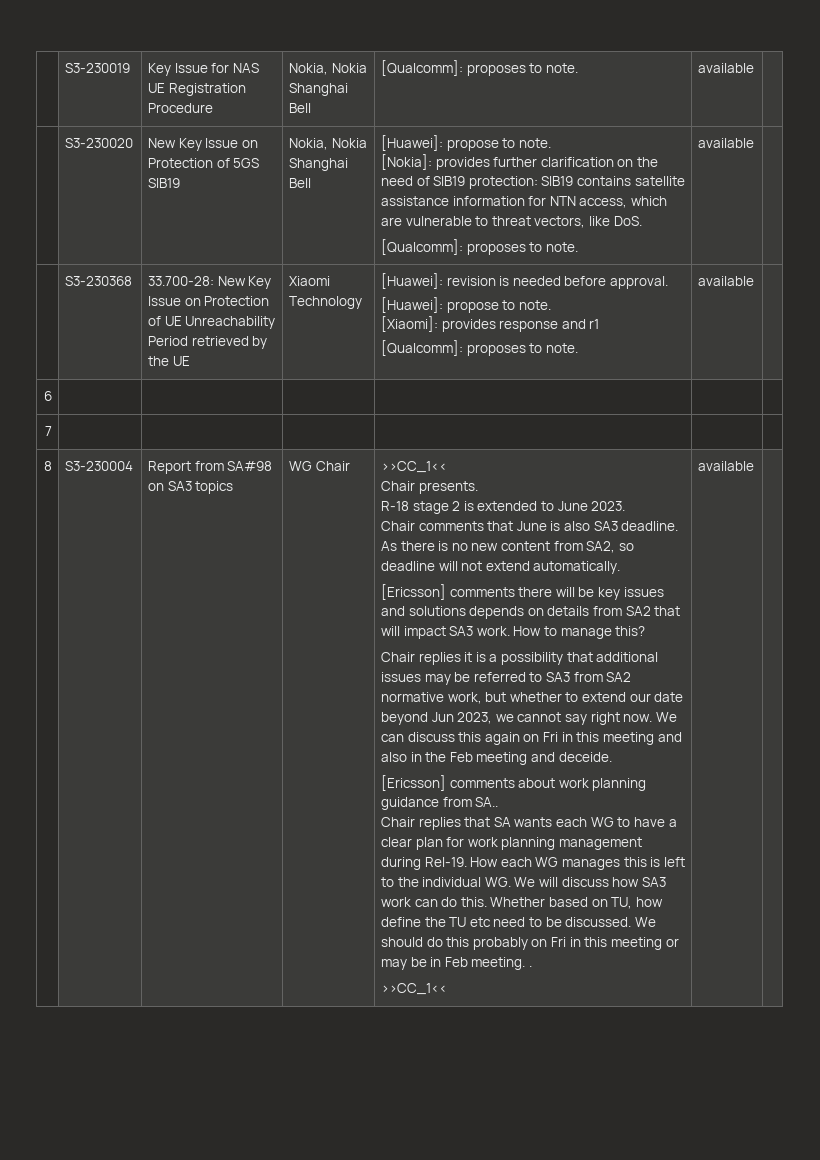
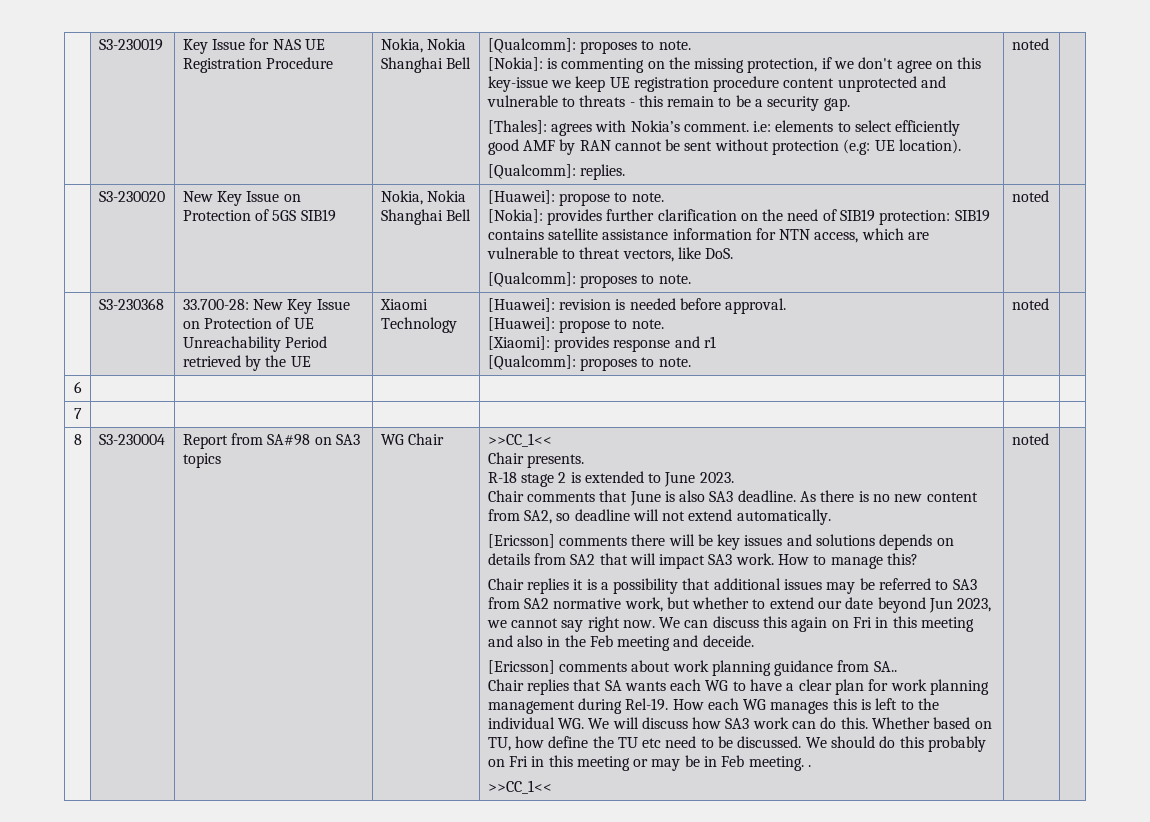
- Nokia, Nokia Shanghai Bell | [Qualcomm]: proposes to note. | available
+ Nokia, Nokia Shanghai Bell | [Qualcomm]: proposes to note.
+ [Nokia]: is commenting on the missing protection, if we don't agree on this key-issue we keep UE registration procedure content unprotected and vulnerable to threats - this remain to be a security gap.
+ [Thales]: agrees with Nokia’s comment. i.e: elements to select efficiently good AMF by RAN cannot be sent without protection (e.g: UE location).
+ [Qualcomm]: replies. | noted
  [Nokia]: provides further clarification on the need of SIB19 protection: SIB19 contains satellite assistance information for NTN access, which are vulnerable to threat vectors, like DoS.
- [Qualcomm]: proposes to note. | available
+ [Qualcomm]: proposes to note. | noted
  | S3-230368 | 33.700-28: New Key Issue on Protection of UE Unreachability Period retrieved by the UE | Xiaomi Technology | [Huawei]: revision is needed before approval.
  [Huawei]: propose to note.
  [Xiaomi]: provides response and r1
- [Qualcomm]: proposes to note. | available |
+ [Qualcomm]: proposes to note. | noted |
- >>CC_1<< | available
+ >>CC_1<< | noted

